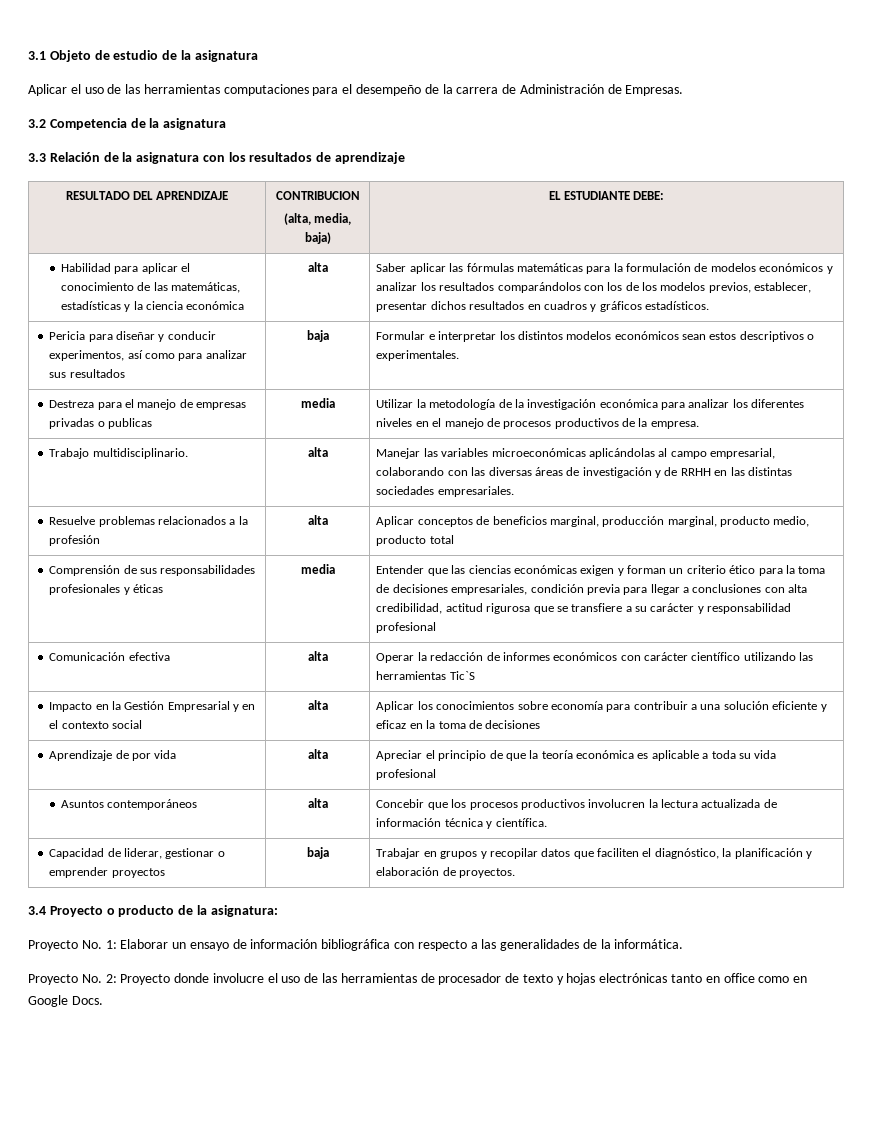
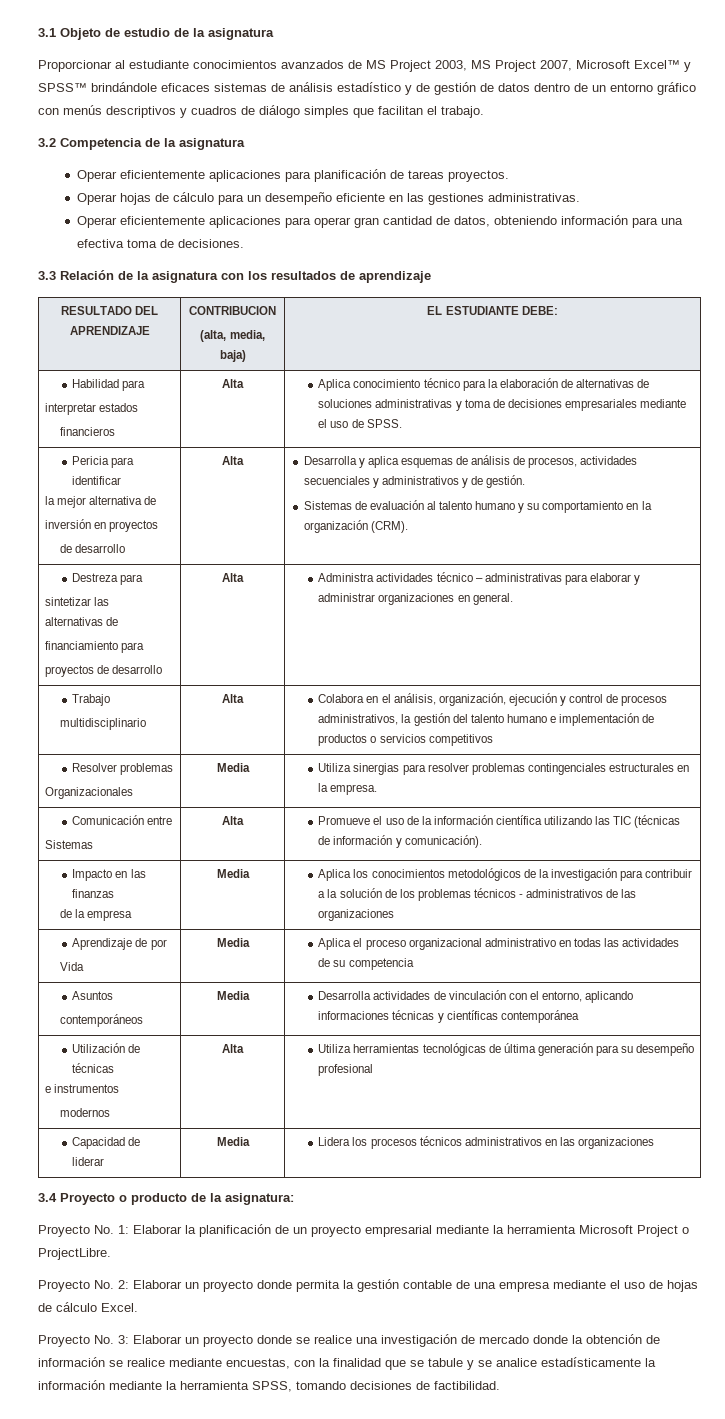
- Aplicar el uso de las herramientas computaciones para el desempeño de la carrera de Administración de Empresas.
+ Proporcionar al estudiante conocimientos avanzados de MS Project 2003, MS Project 2007, Microsoft Excel™ y SPSS™ brindándole eficaces sistemas de análisis estadístico y de gestión de datos dentro de un entorno gráfico con menús descriptivos y cuadros de diálogo simples que facilitan el trabajo.
+ Operar eficientemente aplicaciones para planificación de tareas proyectos.
+ Operar hojas de cálculo para un desempeño eficiente en las gestiones administrativas.
+ Operar eficientemente aplicaciones para operar gran cantidad de datos, obteniendo información para una efectiva toma de decisiones.
- Habilidad para aplicar el conocimiento de las matemáticas, estadísticas y la ciencia económica | alta | Saber aplicar las fórmulas matemáticas para la formulación de modelos económicos y analizar los resultados comparándolos con los de los modelos previos, establecer, presentar dichos resultados en cuadros y gráficos estadísticos.
- Pericia para diseñar y conducir experimentos, así como para analizar sus resultados | baja | Formular e interpretar los distintos modelos económicos sean estos descriptivos o experimentales.
- Destreza para el manejo de empresas privadas o publicas | media | Utilizar la metodología de la investigación económica para analizar los diferentes niveles en el manejo de procesos productivos de la empresa.
- Trabajo multidisciplinario. | alta | Manejar las variables microeconómicas aplicándolas al campo empresarial, colaborando con las diversas áreas de investigación y de RRHH en las distintas sociedades empresariales.
- Resuelve problemas relacionados a la profesión | alta | Aplicar conceptos de beneficios marginal, producción marginal, producto medio, producto total
- Comprensión de sus responsabilidades profesionales y éticas | media | Entender que las ciencias económicas exigen y forman un criterio ético para la toma de decisiones empresariales, condición previa para llegar a conclusiones con alta credibilidad, actitud rigurosa que se transfiere a su carácter y responsabilidad profesional
- Comunicación efectiva | alta | Operar la redacción de informes económicos con carácter científico utilizando las herramientas Tic`S
- Impacto en la Gestión Empresarial y en el contexto social | alta | Aplicar los conocimientos sobre economía para contribuir a una solución eficiente y eficaz en la toma de decisiones
- Aprendizaje de por vida | alta | Apreciar el principio de que la teoría económica es aplicable a toda su vida profesional
+ Habilidad para
+ interpretar estados
+ financieros | Alta | Aplica conocimiento técnico para la elaboración de alternativas de soluciones administrativas y toma de decisiones empresariales mediante el uso de SPSS.
+ Pericia para identificar
+ la mejor alternativa de
+ inversión en proyectos
+ de desarrollo | Alta | Desarrolla y aplica esquemas de análisis de procesos, actividades secuenciales y administrativos y de gestión.
+ Sistemas de evaluación al talento humano y su comportamiento en la organización (CRM).
+ Destreza para
+ sintetizar las
+ alternativas de
+ financiamiento para
+ proyectos de desarrollo | Alta | Administra actividades técnico – administrativas para elaborar y administrar organizaciones en general.
+ Trabajo
+ multidisciplinario | Alta | Colabora en el análisis, organización, ejecución y control de procesos administrativos, la gestión del talento humano e implementación de productos o servicios competitivos
+ Resolver problemas
+ Organizacionales | Media | Utiliza sinergias para resolver problemas contingenciales estructurales en la empresa.
+ Comunicación entre
+ Sistemas | Alta | Promueve el uso de la información científica utilizando las TIC (técnicas de información y comunicación).
+ Impacto en las finanzas
+ de la empresa | Media | Aplica los conocimientos metodológicos de la investigación para contribuir a la solución de los problemas técnicos - administrativos de las organizaciones
+ Aprendizaje de por
+ Vida | Media | Aplica el proceso organizacional administrativo en todas las actividades de su competencia
- Asuntos contemporáneos | alta | Concebir que los procesos productivos involucren la lectura actualizada de información técnica y científica.
- Capacidad de liderar, gestionar o emprender proyectos | baja | Trabajar en grupos y recopilar datos que faciliten el diagnóstico, la planificación y elaboración de proyectos.
+ Asuntos
+ contemporáneos | Media | Desarrolla actividades de vinculación con el entorno, aplicando informaciones técnicas y científicas contemporánea
+ Utilización de técnicas
+ e instrumentos
+ modernos | Alta | Utiliza herramientas tecnológicas de última generación para su desempeño profesional
+ Capacidad de liderar | Media | Lidera los procesos técnicos administrativos en las organizaciones
- Proyecto No. 1: Elaborar un ensayo de información bibliográfica con respecto a las generalidades de la informática.
- Proyecto No. 2: Proyecto donde involucre el uso de las herramientas de procesador de texto y hojas electrónicas tanto en office como en Google Docs.
+ Proyecto No. 1: Elaborar la planificación de un proyecto empresarial mediante la herramienta Microsoft Project o ProjectLibre.
+ Proyecto No. 2: Elaborar un proyecto donde permita la gestión contable de una empresa mediante el uso de hojas de cálculo Excel.
+ Proyecto No. 3: Elaborar un proyecto donde se realice una investigación de mercado donde la obtención de información se realice mediante encuestas, con la finalidad que se tabule y se analice estadísticamente la información mediante la herramienta SPSS, tomando decisiones de factibilidad.

